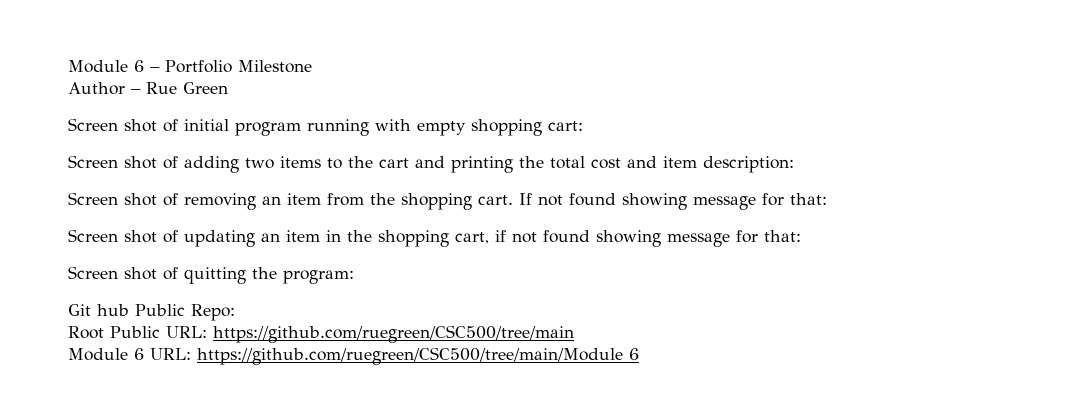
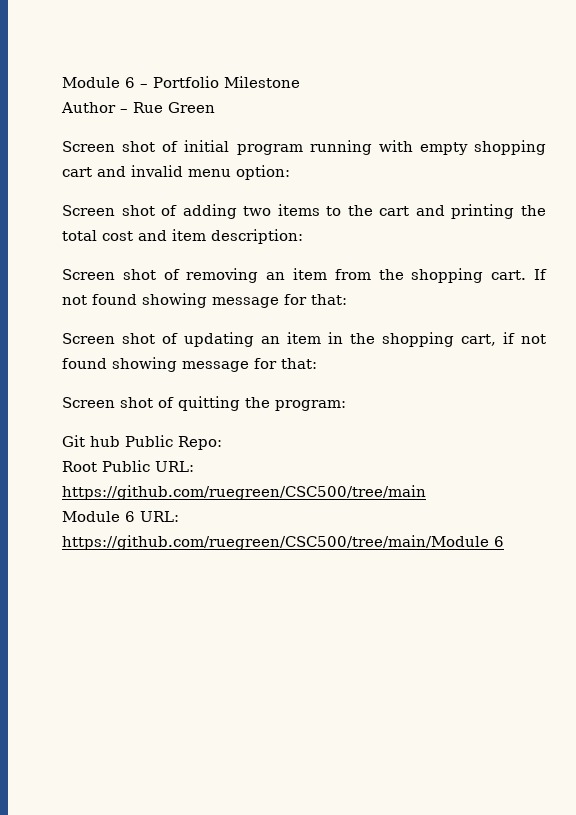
- Screen shot of initial program running with empty shopping cart:
+ Screen shot of initial program running with empty shopping cart and invalid menu option:

